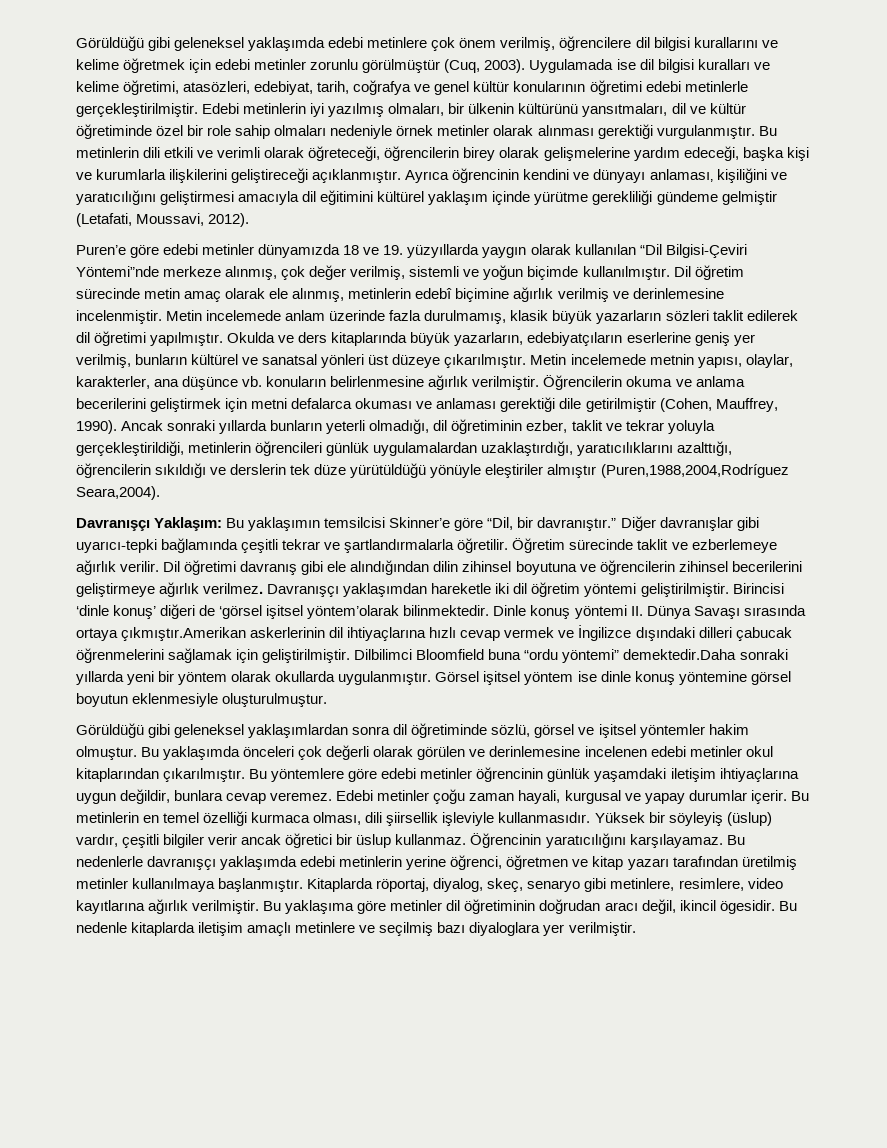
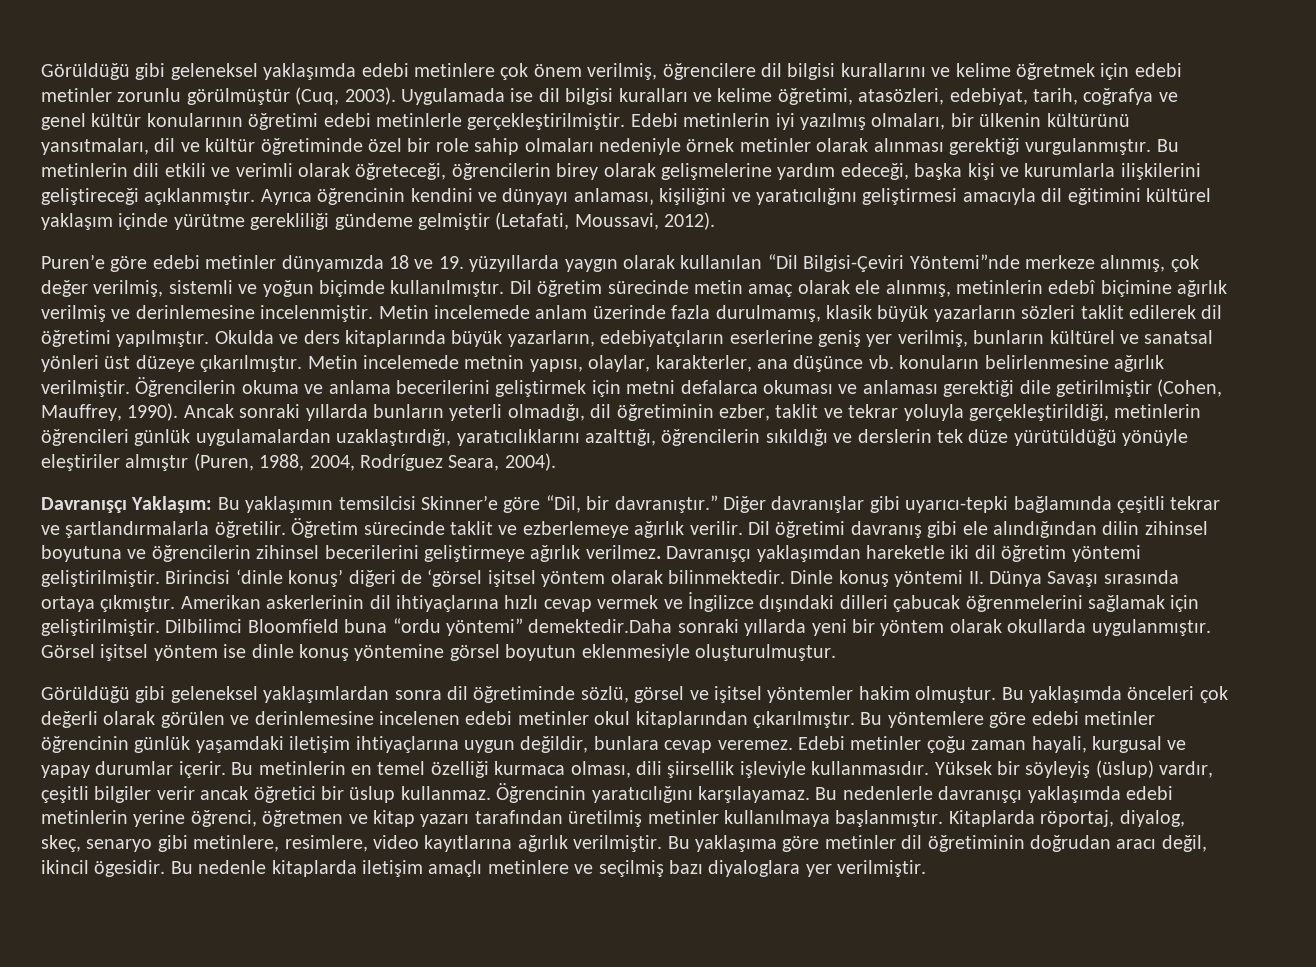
- Ancak sonraki yıllarda bunların yeterli olmadığı, dil öğretiminin ezber, taklit ve tekrar yoluyla gerçekleştirildiği, metinlerin öğrencileri günlük uygulamalardan uzaklaştırdığı, yaratıcılıklarını azalttığı, öğrencilerin sıkıldığı ve derslerin tek düze yürütüldüğü yönüyle eleştiriler almıştır (Puren,1988,2004,Rodríguez Seara,2004).
+ Ancak sonraki yıllarda bunların yeterli olmadığı, dil öğretiminin ezber, taklit ve tekrar yoluyla gerçekleştirildiği, metinlerin öğrencileri günlük uygulamalardan uzaklaştırdığı, yaratıcılıklarını azalttığı, öğrencilerin sıkıldığı ve derslerin tek düze yürütüldüğü yönüyle eleştiriler almıştır (Puren, 1988, 2004, Rodríguez Seara, 2004).
- Birincisi ‘dinle konuş’ diğeri de ‘görsel işitsel yöntem’olarak bilinmektedir.
+ Birincisi ‘dinle konuş’ diğeri de ‘görsel işitsel yöntem olarak bilinmektedir.
- Dinle konuş yöntemi II. Dünya Savaşı sırasında ortaya çıkmıştır.Amerikan askerlerinin dil ihtiyaçlarına hızlı cevap vermek ve İngilizce dışındaki dilleri çabucak öğrenmelerini sağlamak için geliştirilmiştir.
+ Dinle konuş yöntemi II. Dünya Savaşı sırasında ortaya çıkmıştır. Amerikan askerlerinin dil ihtiyaçlarına hızlı cevap vermek ve İngilizce dışındaki dilleri çabucak öğrenmelerini sağlamak için geliştirilmiştir.

